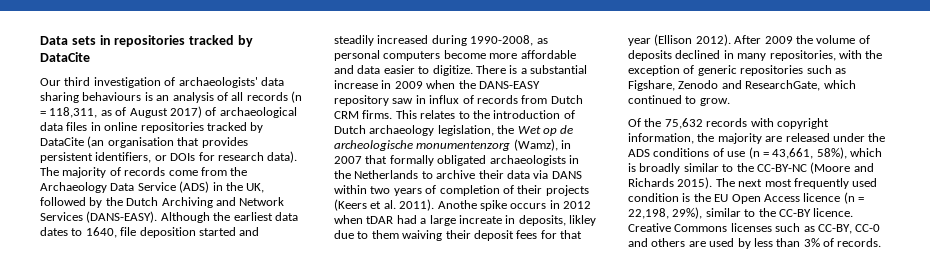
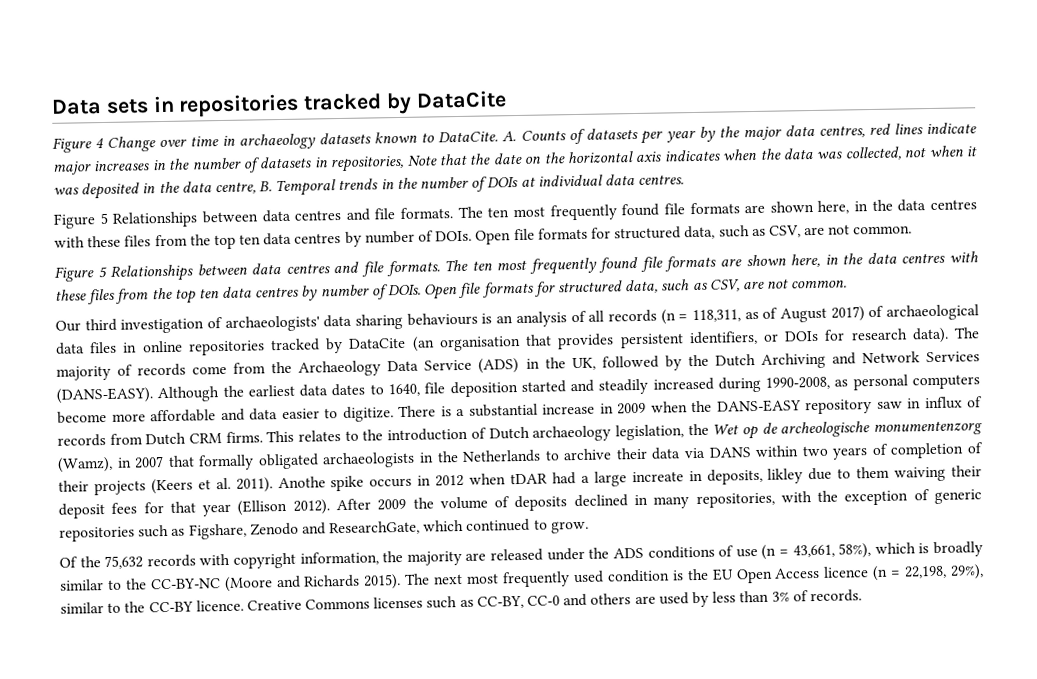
+ Figure 4 Change over time in archaeology datasets known to DataCite. A. Counts of datasets per year by the major data centres, red lines indicate major increases in the number of datasets in repositories, Note that the date on the horizontal axis indicates when the data was collected, not when it was deposited in the data centre, B. Temporal trends in the number of DOIs at individual data centres.
+ Figure 5 Relationships between data centres and file formats. The ten most frequently found file formats are shown here, in the data centres with these files from the top ten data centres by number of DOIs. Open file formats for structured data, such as CSV, are not common.
+ Figure 5 Relationships between data centres and file formats. The ten most frequently found file formats are shown here, in the data centres with these files from the top ten data centres by number of DOIs. Open file formats for structured data, such as CSV, are not common.

